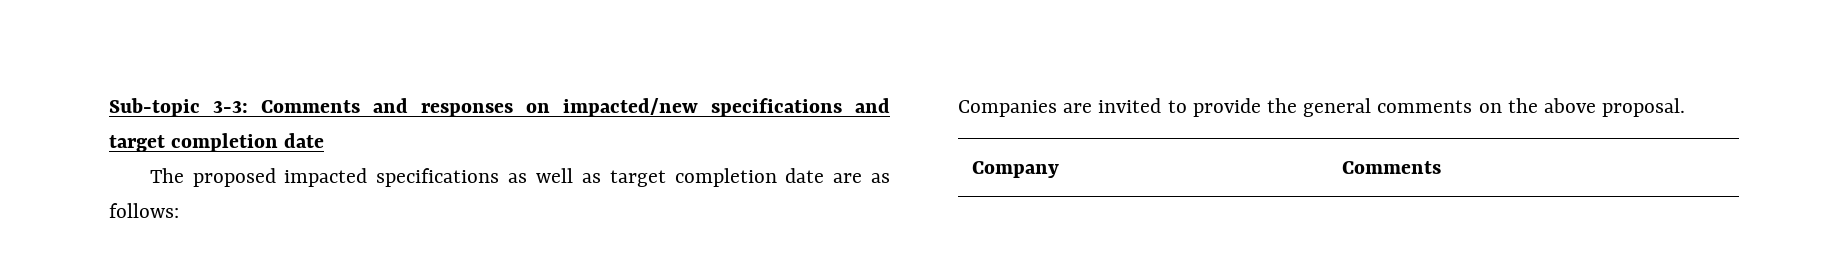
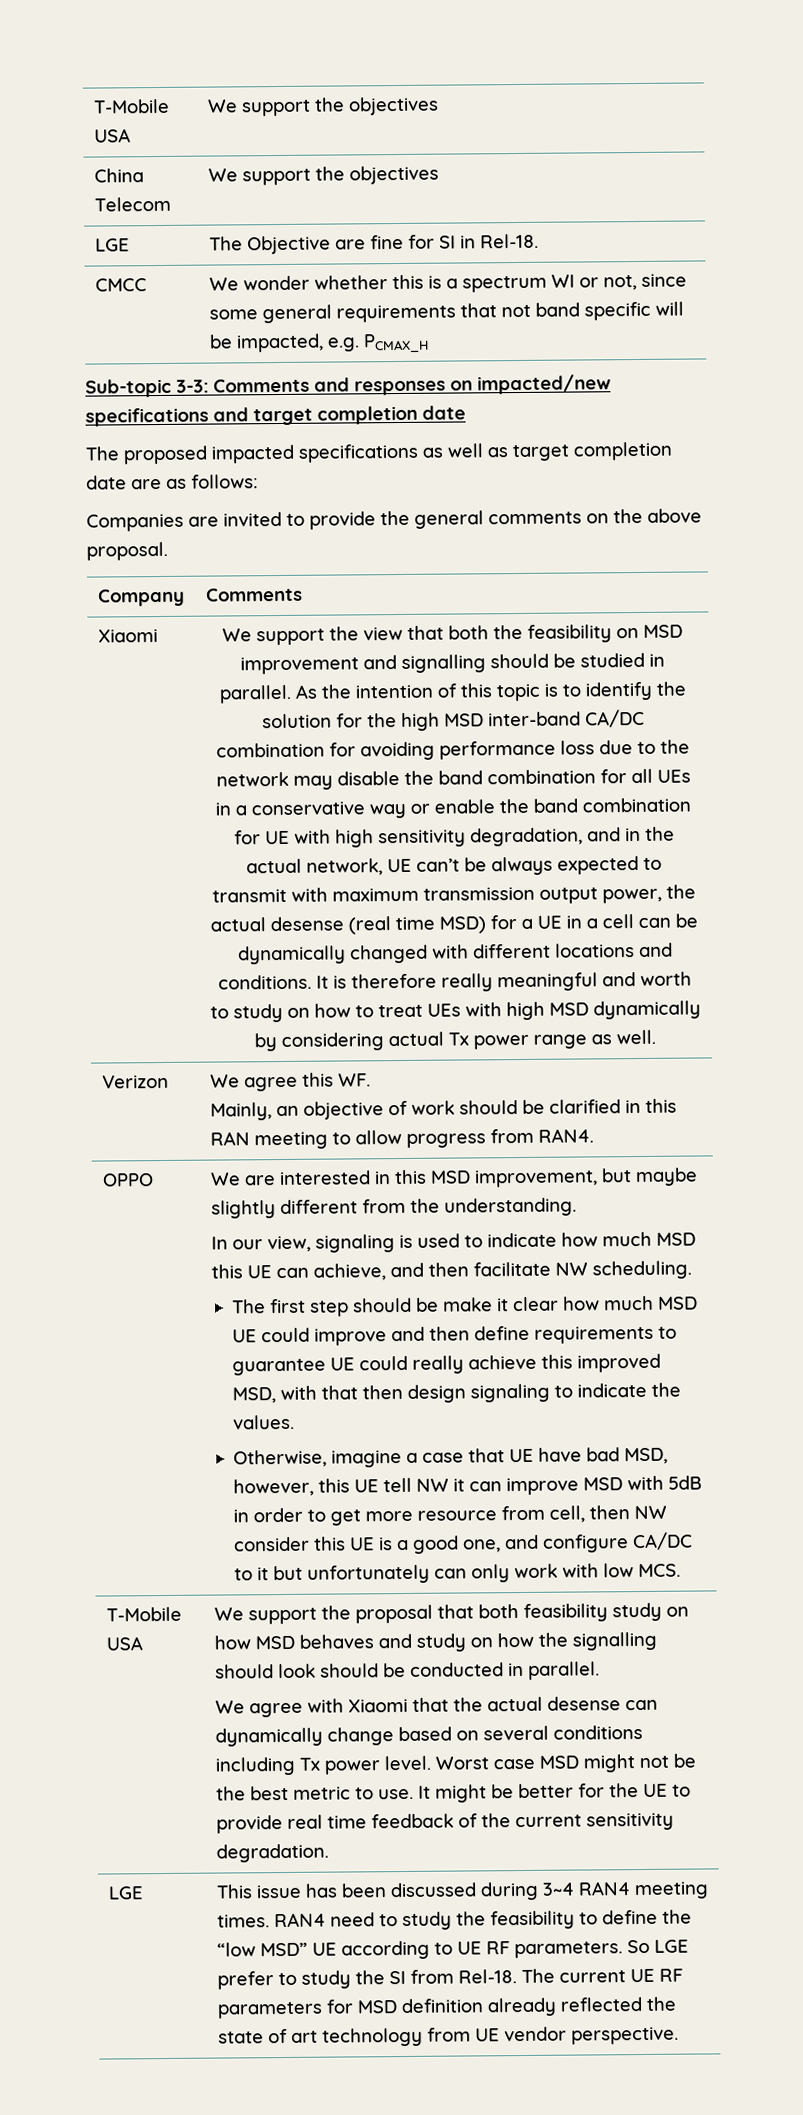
+ T-Mobile USA | We support the objectives
+ China Telecom | We support the objectives
+ LGE | The Objective are fine for SI in Rel-18.
+ CMCC | We wonder whether this is a spectrum WI or not, since some general requirements that not band specific will be impacted, e.g. PCMAX_H
+ Xiaomi | We support the view that both the feasibility on MSD improvement and signalling should be studied in parallel. As the intention of this topic is to identify the solution for the high MSD inter-band CA/DC combination for avoiding performance loss due to the network may disable the band combination for all UEs in a conservative way or enable the band combination for UE with high sensitivity degradation, and in the actual network, UE can’t be always expected to transmit with maximum transmission output power, the actual desense (real time MSD) for a UE in a cell can be dynamically changed with different locations and conditions. It is therefore really meaningful and worth to study on how to treat UEs with high MSD dynamically by considering actual Tx power range as well.
+ Verizon | We agree this WF.
+ Mainly, an objective of work should be clarified in this RAN meeting to allow progress from RAN4.
+ OPPO | We are interested in this MSD improvement, but maybe slightly different from the understanding.
+ In our view, signaling is used to indicate how much MSD this UE can achieve, and then facilitate NW scheduling.
+ The first step should be make it clear how much MSD UE could improve and then define requirements to guarantee UE could really achieve this improved MSD, with that then design signaling to indicate the values.
+ Otherwise, imagine a case that UE have bad MSD, however, this UE tell NW it can improve MSD with 5dB in order to get more resource from cell, then NW consider this UE is a good one, and configure CA/DC to it but unfortunately can only work with low MCS.
+ T-Mobile USA | We support the proposal that both feasibility study on how MSD behaves and study on how the signalling should look should be conducted in parallel.
+ We agree with Xiaomi that the actual desense can dynamically change based on several conditions including Tx power level. Worst case MSD might not be the best metric to use. It might be better for the UE to provide real time feedback of the current sensitivity degradation.
+ LGE | This issue has been discussed during 3~4 RAN4 meeting times. RAN4 need to study the feasibility to define the “low MSD” UE according to UE RF parameters. So LGE prefer to study the SI from Rel-18. The current UE RF parameters for MSD definition already reflected the state of art technology from UE vendor perspective.

